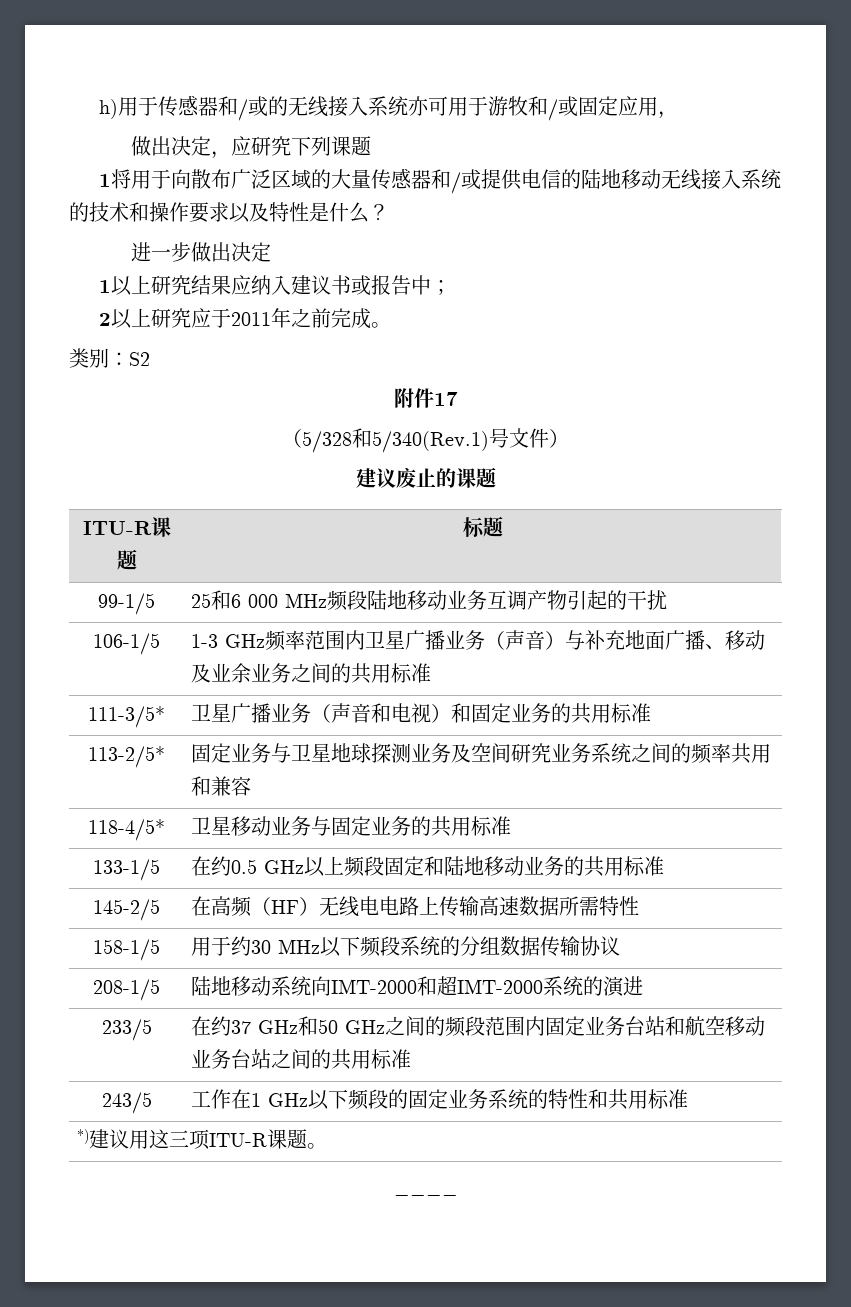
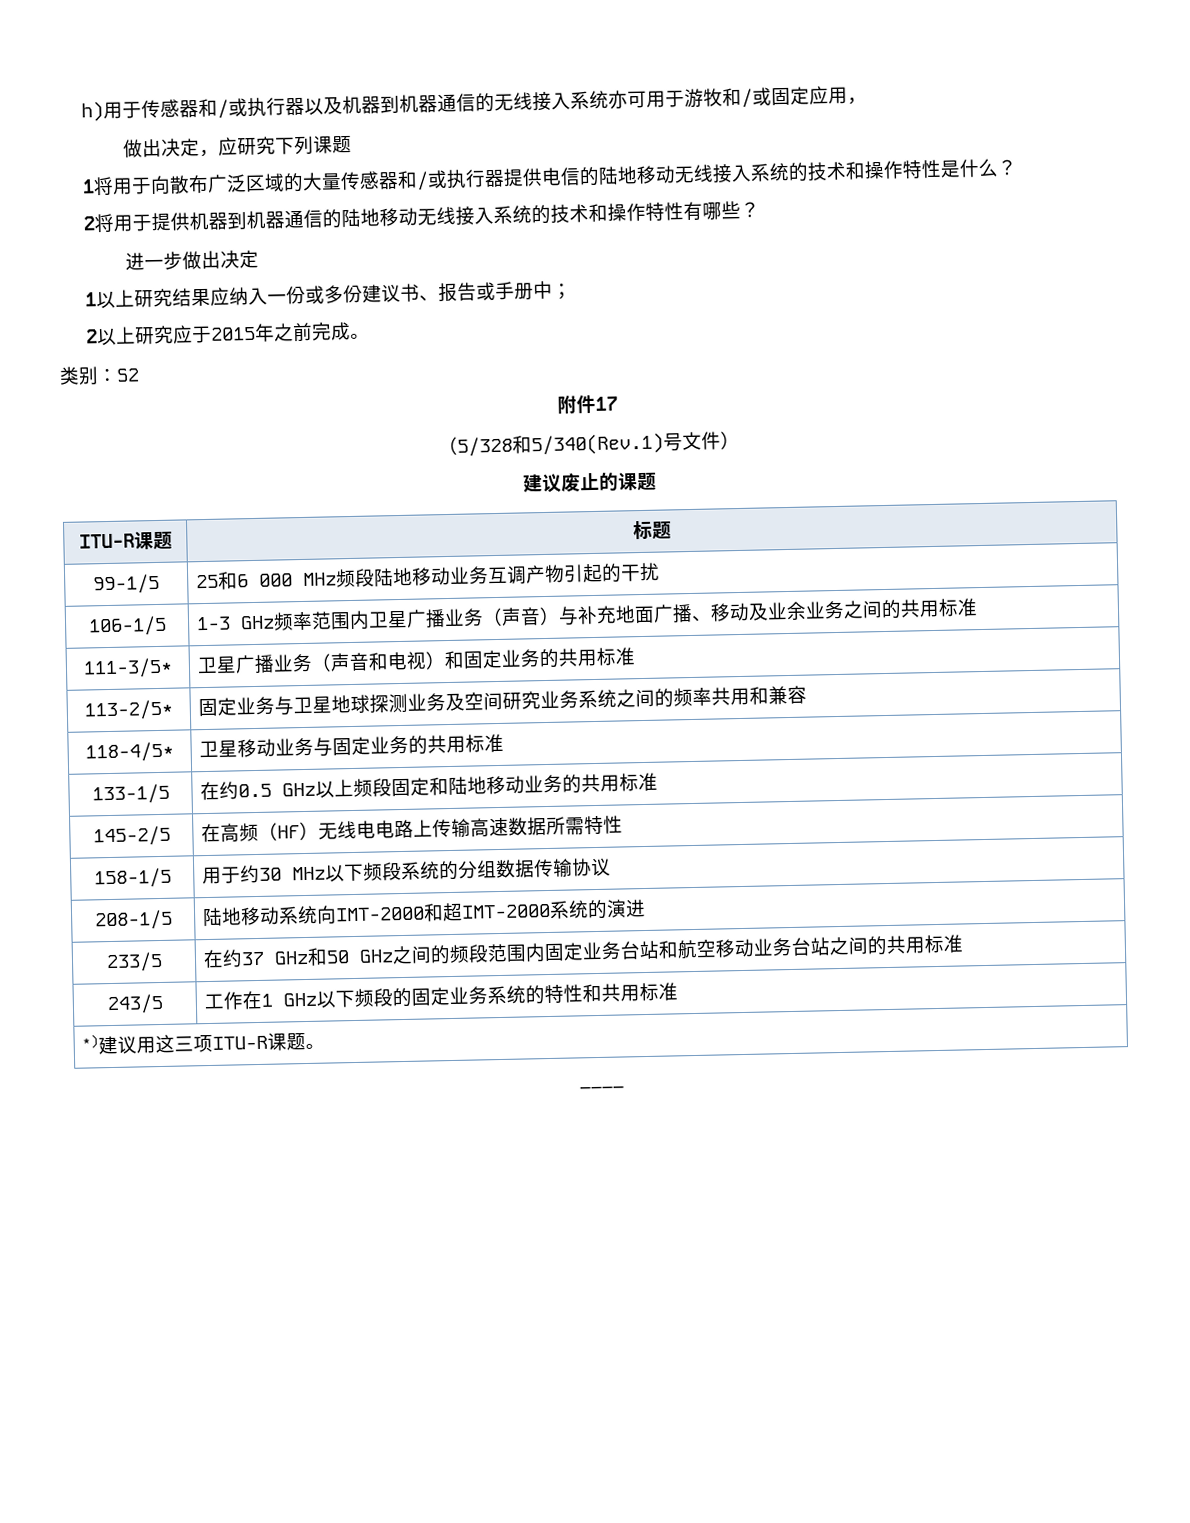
- h)用于传感器和/或的无线接入系统亦可用于游牧和/或固定应用，
+ h)用于传感器和/或执行器以及机器到机器通信的无线接入系统亦可用于游牧和/或固定应用，
- 1将用于向散布广泛区域的大量传感器和/或提供电信的陆地移动无线接入系统的技术和操作要求以及特性是什么？
+ 1将用于向散布广泛区域的大量传感器和/或执行器提供电信的陆地移动无线接入系统的技术和操作特性是什么？
+ 2将用于提供机器到机器通信的陆地移动无线接入系统的技术和操作特性有哪些？
- 1以上研究结果应纳入建议书或报告中；
+ 1以上研究结果应纳入一份或多份建议书、报告或手册中；
- 2以上研究应于2011年之前完成。
+ 2以上研究应于2015年之前完成。

